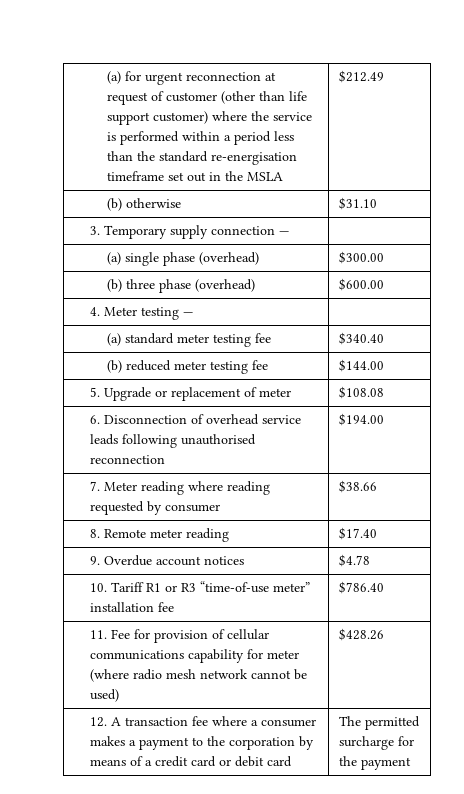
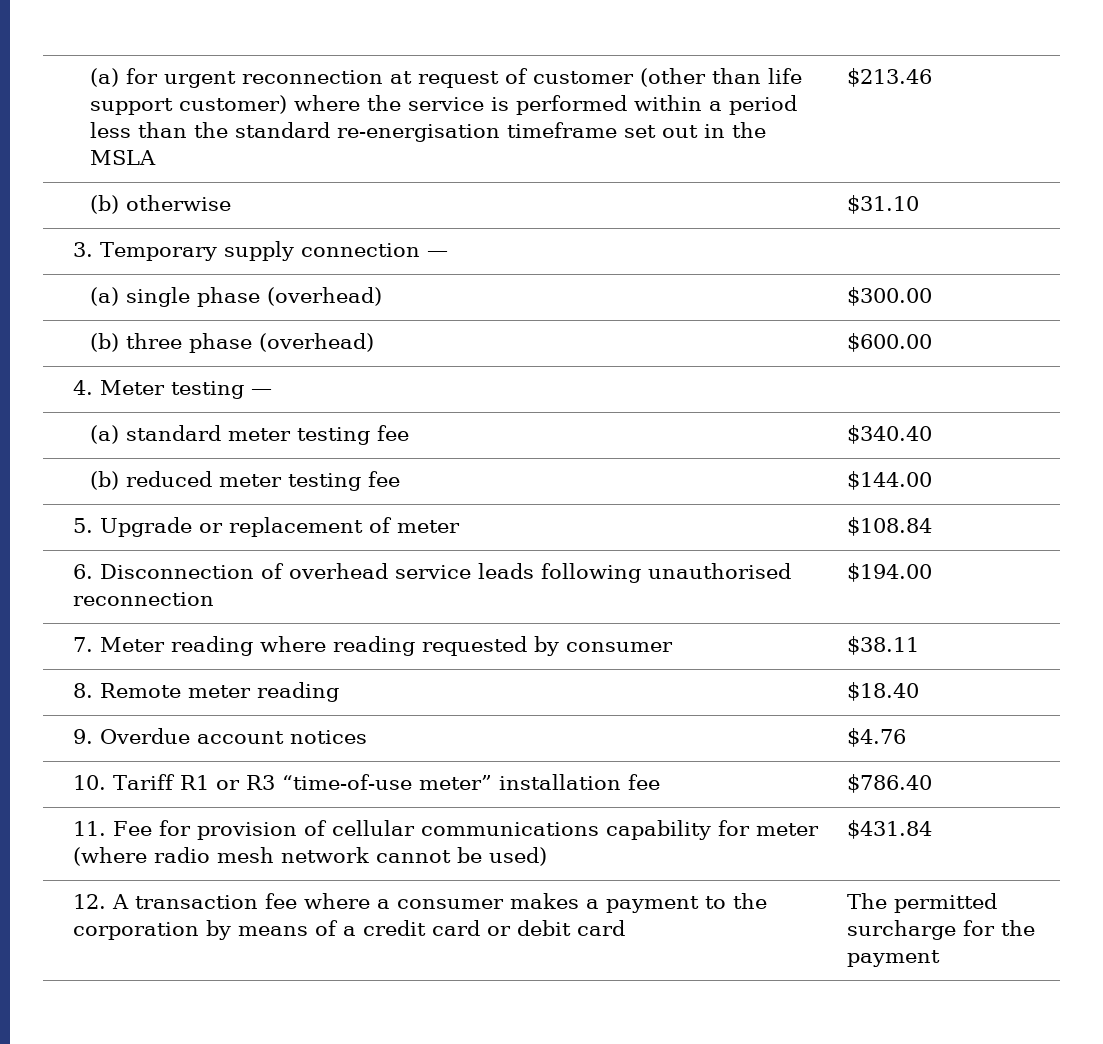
- (a) for urgent reconnection at request of customer (other than life support customer) where the service is performed within a period less than the standard re-energisation timeframe set out in the MSLA | $212.49
+ (a) for urgent reconnection at request of customer (other than life support customer) where the service is performed within a period less than the standard re-energisation timeframe set out in the MSLA | $213.46
- 5. Upgrade or replacement of meter | $108.08
+ 5. Upgrade or replacement of meter | $108.84
- 7. Meter reading where reading requested by consumer | $38.66
+ 7. Meter reading where reading requested by consumer | $38.11
- 8. Remote meter reading | $17.40
+ 8. Remote meter reading | $18.40
- 9. Overdue account notices | $4.78
+ 9. Overdue account notices | $4.76
- 11. Fee for provision of cellular communications capability for meter (where radio mesh network cannot be used) | $428.26
+ 11. Fee for provision of cellular communications capability for meter (where radio mesh network cannot be used) | $431.84

